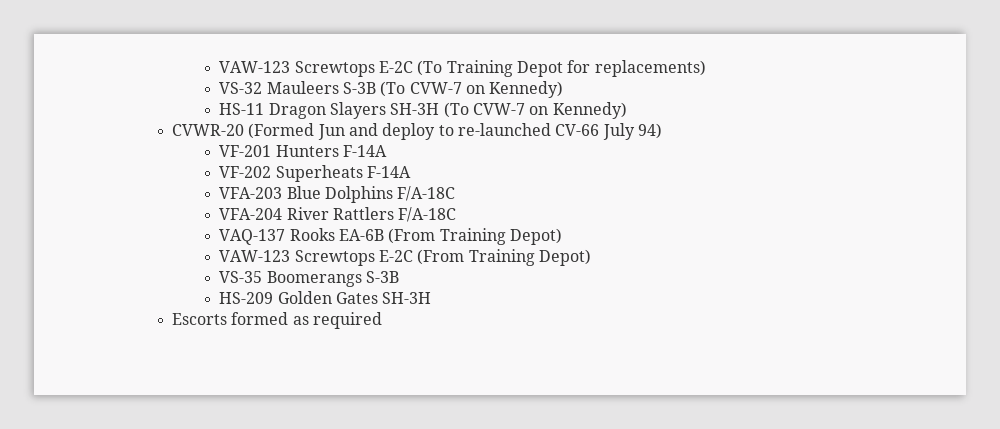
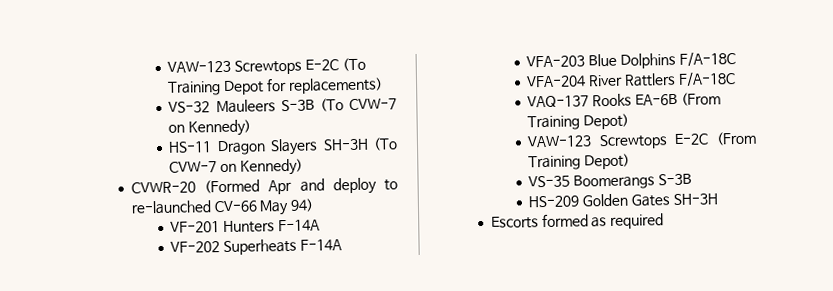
- CVWR-20 (Formed Jun and deploy to re-launched CV-66 July 94)
+ CVWR-20 (Formed Apr and deploy to re-launched CV-66 May 94)

